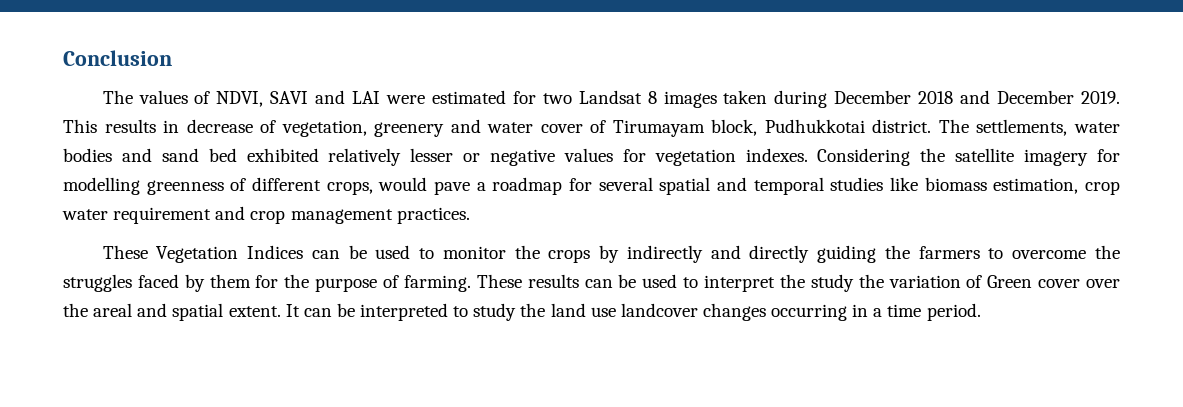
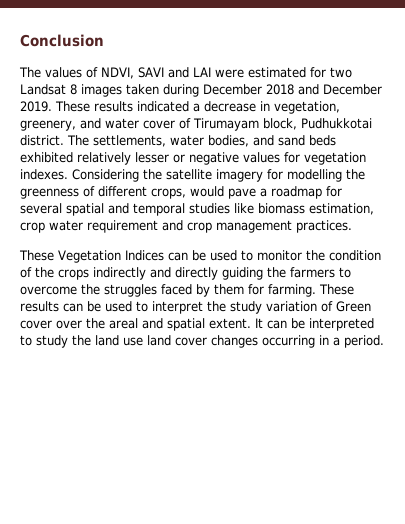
- This results in decrease of vegetation, greenery and water cover of Tirumayam block, Pudhukkotai district.
+ These results indicated a decrease in vegetation, greenery, and water cover of Tirumayam block, Pudhukkotai district.
- The settlements, water bodies and sand bed exhibited relatively lesser or negative values for vegetation indexes.
+ The settlements, water bodies, and sand beds exhibited relatively lesser or negative values for vegetation indexes.
- Considering the satellite imagery for modelling greenness of different crops, would pave a roadmap for several spatial and temporal studies like biomass estimation, crop water requirement and crop management practices.
+ Considering the satellite imagery for modelling the greenness of different crops, would pave a roadmap for several spatial and temporal studies like biomass estimation, crop water requirement and crop management practices.
- These Vegetation Indices can be used to monitor the crops by indirectly and directly guiding the farmers to overcome the struggles faced by them for the purpose of farming.
+ These Vegetation Indices can be used to monitor the condition of the crops indirectly and directly guiding the farmers to overcome the struggles faced by them for farming.
- These results can be used to interpret the study the variation of Green cover over the areal and spatial extent.
+ These results can be used to interpret the study variation of Green cover over the areal and spatial extent.
- It can be interpreted to study the land use landcover changes occurring in a time period.
+ It can be interpreted to study the land use land cover changes occurring in a period.

